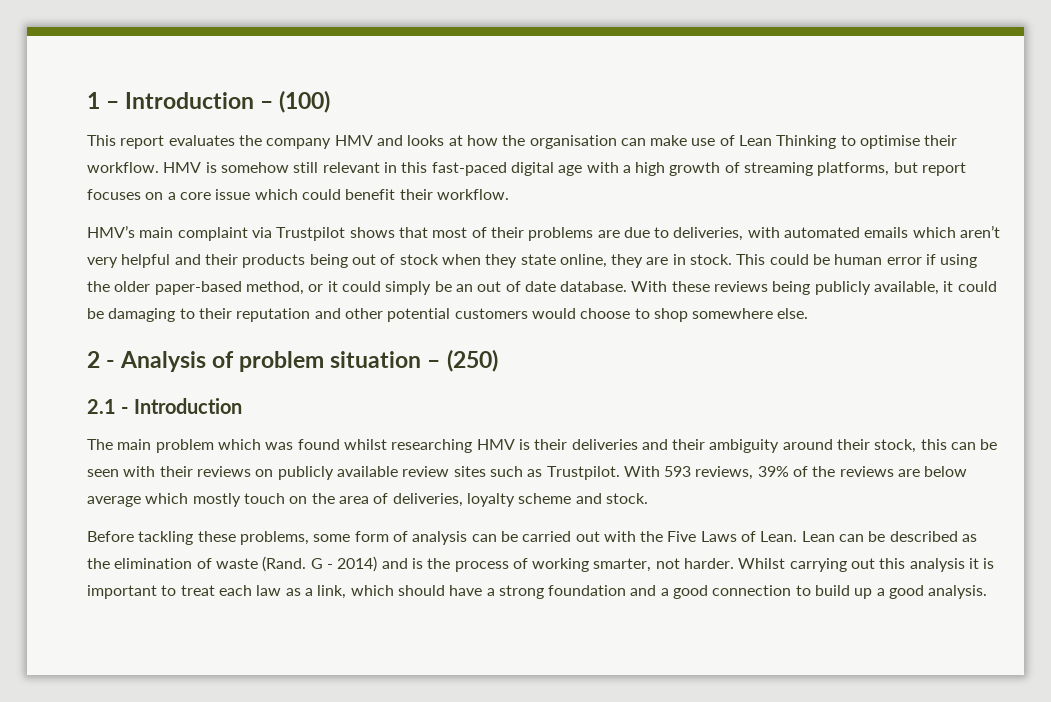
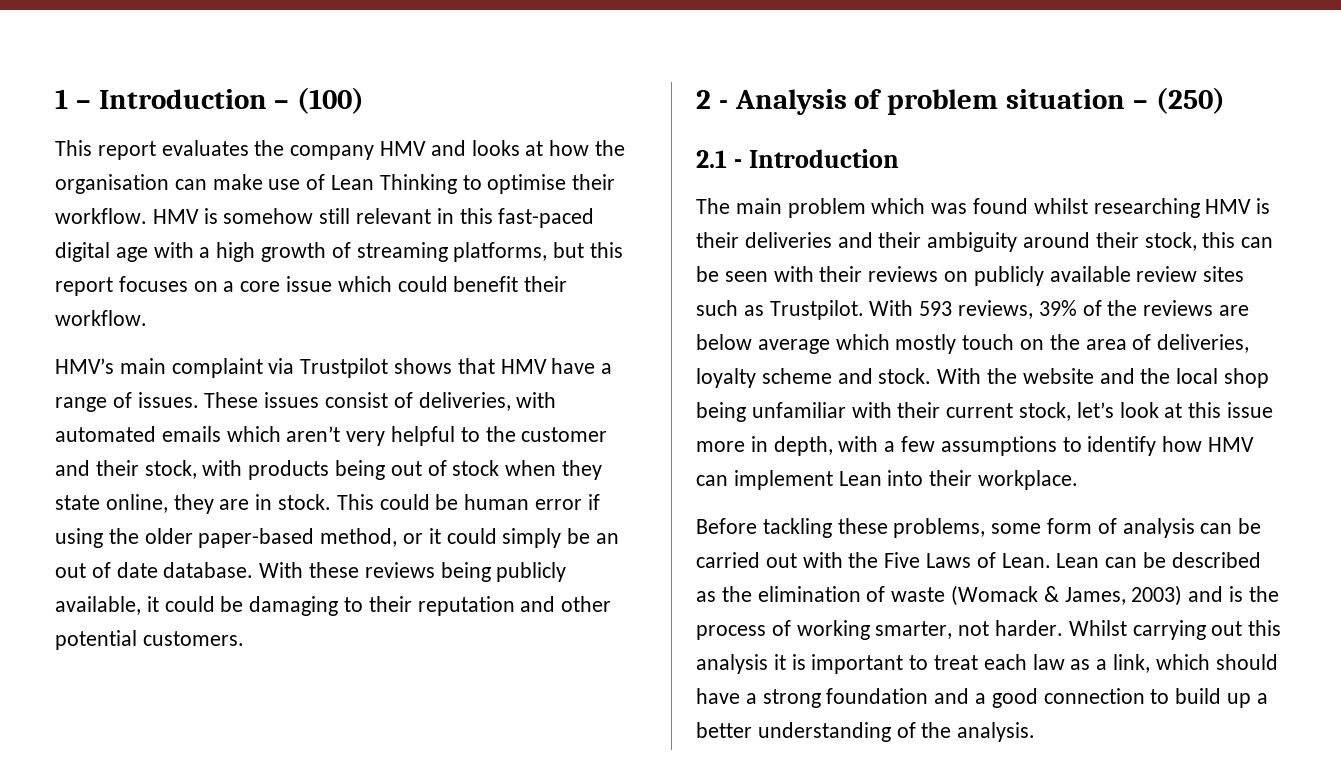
- HMV is somehow still relevant in this fast-paced digital age with a high growth of streaming platforms, but report focuses on a core issue which could benefit their workflow.
+ HMV is somehow still relevant in this fast-paced digital age with a high growth of streaming platforms, but this report focuses on a core issue which could benefit their workflow.
- HMV’s main complaint via Trustpilot shows that most of their problems are due to deliveries, with automated emails which aren’t very helpful and their products being out of stock when they state online, they are in stock.
+ HMV’s main complaint via Trustpilot shows that HMV have a range of issues. These issues consist of deliveries, with automated emails which aren’t very helpful to the customer and their stock, with products being out of stock when they state online, they are in stock.
- With these reviews being publicly available, it could be damaging to their reputation and other potential customers would choose to shop somewhere else.
+ With these reviews being publicly available, it could be damaging to their reputation and other potential customers.
+ With the website and the local shop being unfamiliar with their current stock, let’s look at this issue more in depth, with a few assumptions to identify how HMV can implement Lean into their workplace.
- Lean can be described as the elimination of waste (Rand. G - 2014) and is the process of working smarter, not harder.
+ Lean can be described as the elimination of waste (Womack & James, 2003) and is the process of working smarter, not harder.
- Whilst carrying out this analysis it is important to treat each law as a link, which should have a strong foundation and a good connection to build up a good analysis.
+ Whilst carrying out this analysis it is important to treat each law as a link, which should have a strong foundation and a good connection to build up a better understanding of the analysis.

